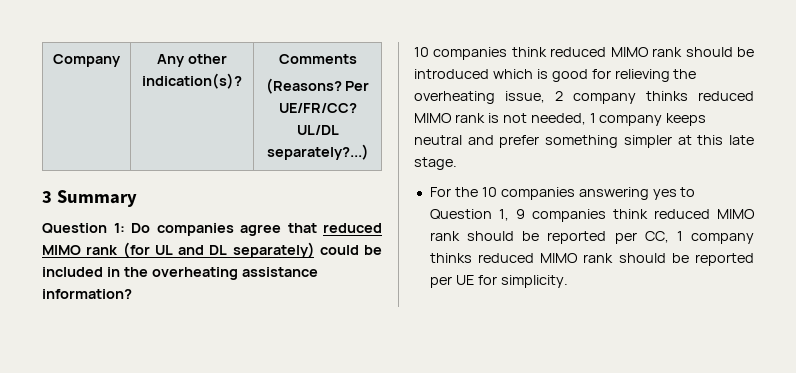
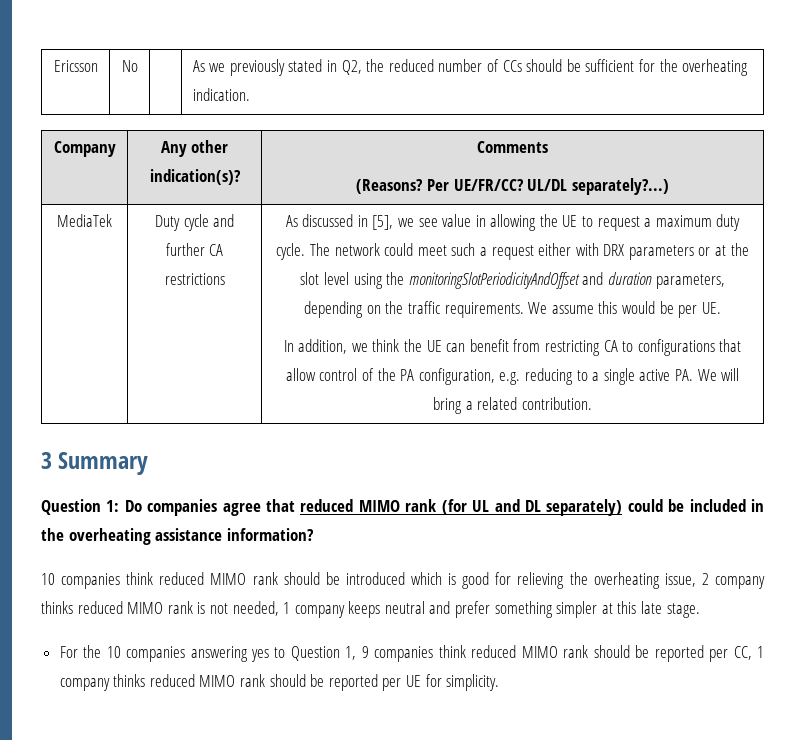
+ Ericsson | No | | As we previously stated in Q2, the reduced number of CCs should be sufficient for the overheating indication.
+ MediaTek | Duty cycle and further CA restrictions | As discussed in [5], we see value in allowing the UE to request a maximum duty cycle. The network could meet such a request either with DRX parameters or at the slot level using the monitoringSlotPeriodicityAndOffset and duration parameters, depending on the traffic requirements. We assume this would be per UE.
+ In addition, we think the UE can benefit from restricting CA to configurations that allow control of the PA configuration, e.g. reducing to a single active PA. We will bring a related contribution.

